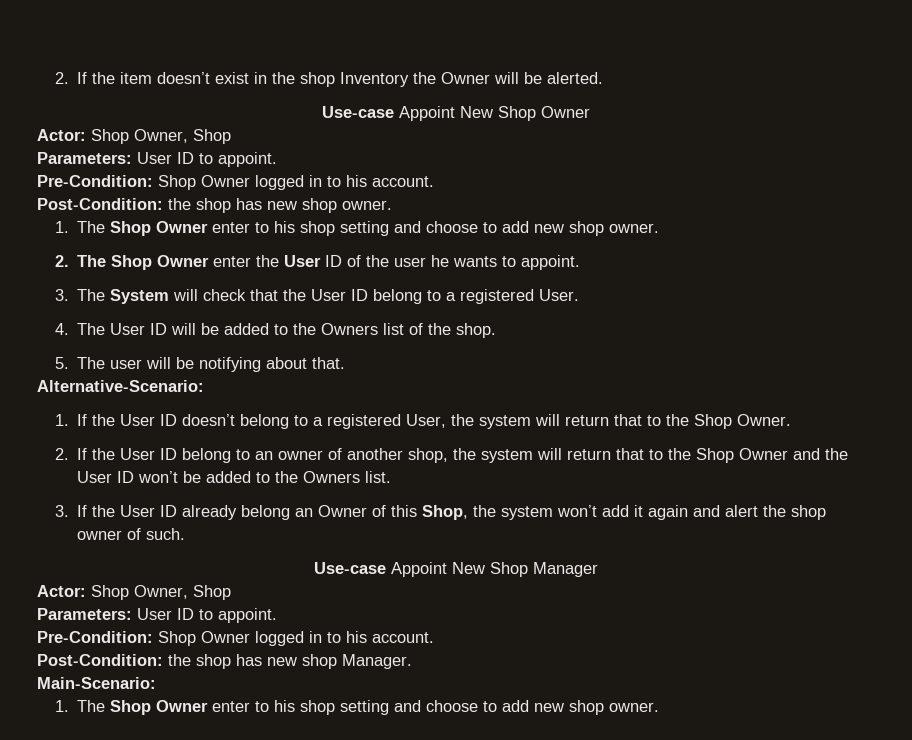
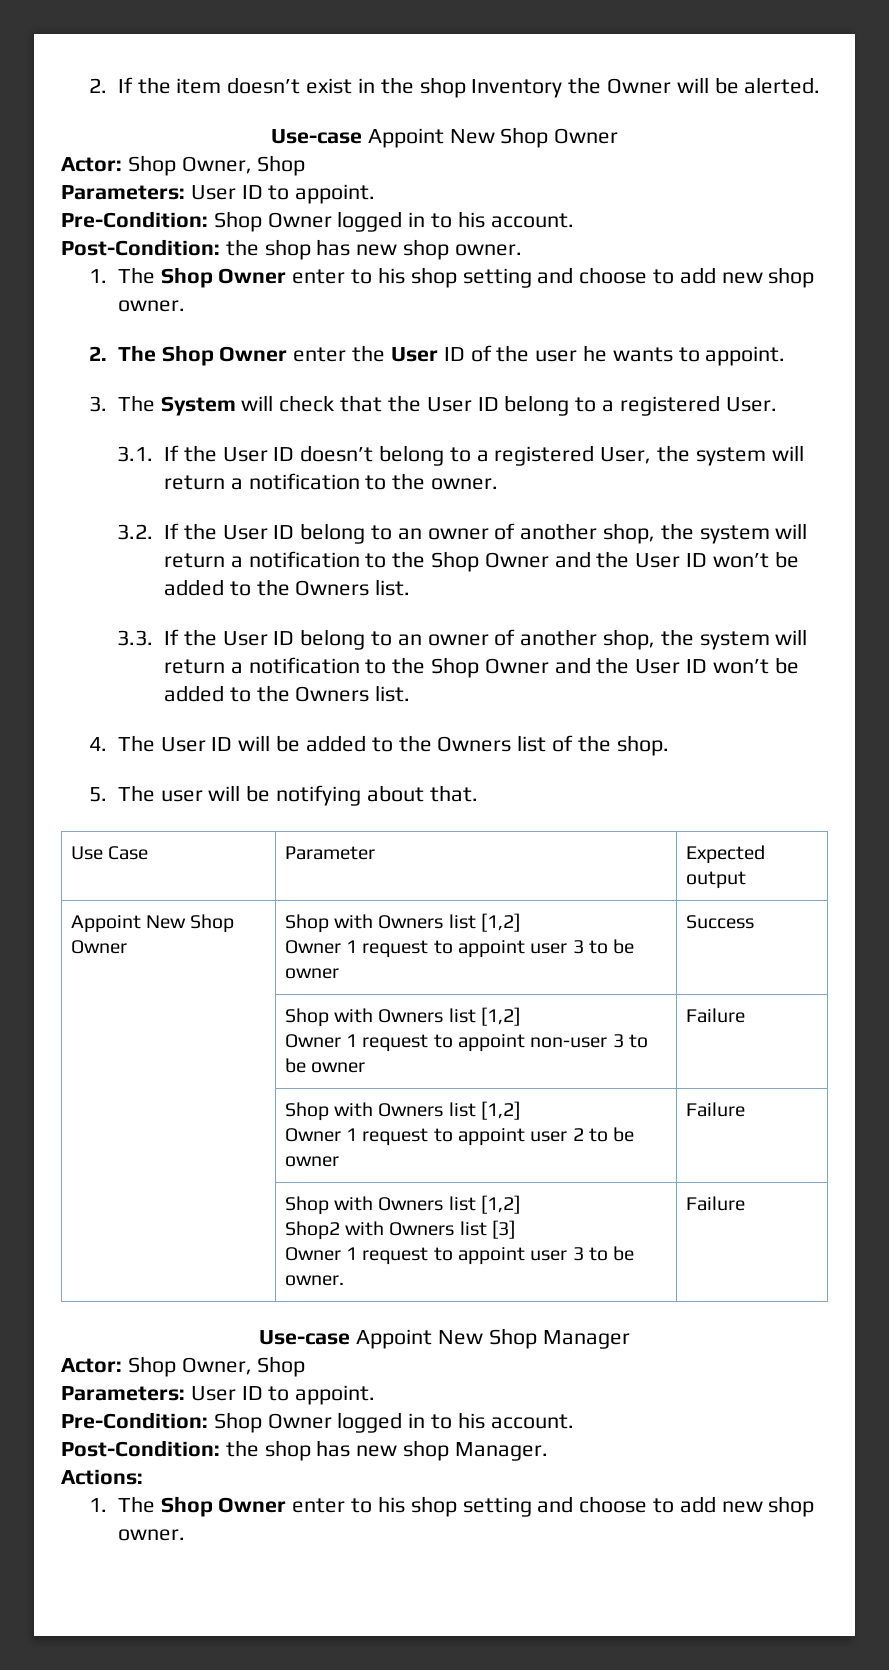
+ 3.1. If the User ID doesn’t belong to a registered User, the system will return a notification to the owner.
+ 3.2. If the User ID belong to an owner of another shop, the system will return a notification to the Shop Owner and the User ID won’t be added to the Owners list.
+ 3.3. If the User ID belong to an owner of another shop, the system will return a notification to the Shop Owner and the User ID won’t be added to the Owners list.
- Alternative-Scenario:
- 1. If the User ID doesn’t belong to a registered User, the system will return that to the Shop Owner.
- 2. If the User ID belong to an owner of another shop, the system will return that to the Shop Owner and the User ID won’t be added to the Owners list.
- 3. If the User ID already belong an Owner of this Shop, the system won’t add it again and alert the shop owner of such.
+ Use Case | Parameter | Expected output
+ Appoint New Shop Owner | Shop with Owners list [1,2]
+ Owner 1 request to appoint user 3 to be owner | Success
+ | Shop with Owners list [1,2]
+ Owner 1 request to appoint non-user 3 to be owner | Failure
+ | Shop with Owners list [1,2]
+ Owner 1 request to appoint user 2 to be owner | Failure
+ | Shop with Owners list [1,2]
+ Shop2 with Owners list [3]
+ Owner 1 request to appoint user 3 to be owner. | Failure
- Main-Scenario:
+ Actions:

